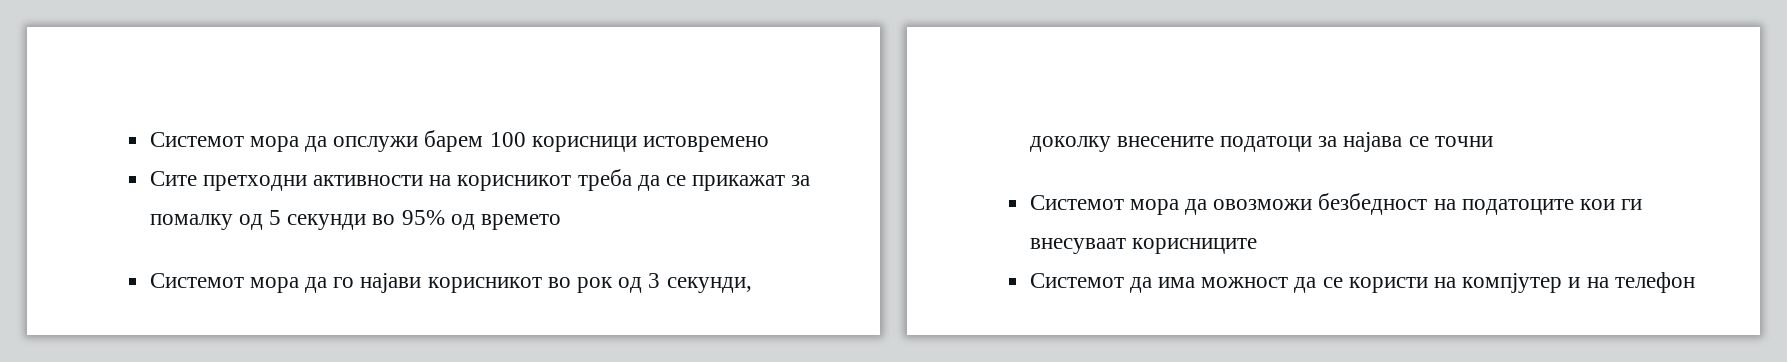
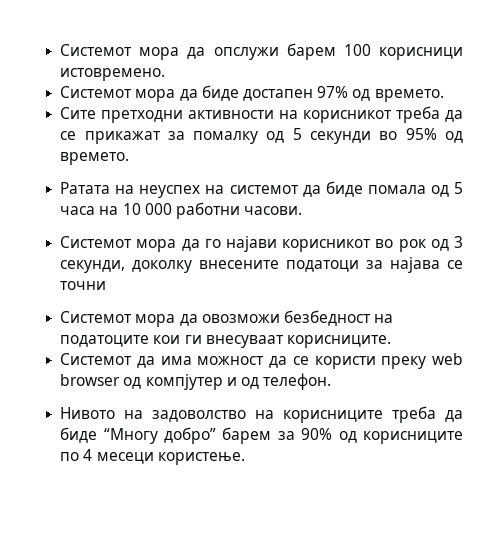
- Системот мора да опслужи барем 100 корисници истовремено
+ Системот мора да опслужи барем 100 корисници истовремено.
+ Системот мора да биде достапен 97% од времето.
- Сите претходни активности на корисникот треба да се прикажат за помалку од 5 секунди во 95% од времето
+ Сите претходни активности на корисникот треба да се прикажат за помалку од 5 секунди во 95% од времето.
+ Ратата на неуспех на системот да биде помала од 5 часа на 10 000 работни часови.
- Системот мора да овозможи безбедност на податоците кои ги внесуваат корисниците
+ Системот мора да овозможи безбедност на податоците кои ги внесуваат корисниците.
- Системот да има можност да се користи на компјутер и на телефон
+ Системот да има можност да се користи преку web browser од компјутер и од телефон.
+ Нивото на задоволство на корисниците треба да биде “Многу добро” барем за 90% од корисниците по 4 месеци користење.

